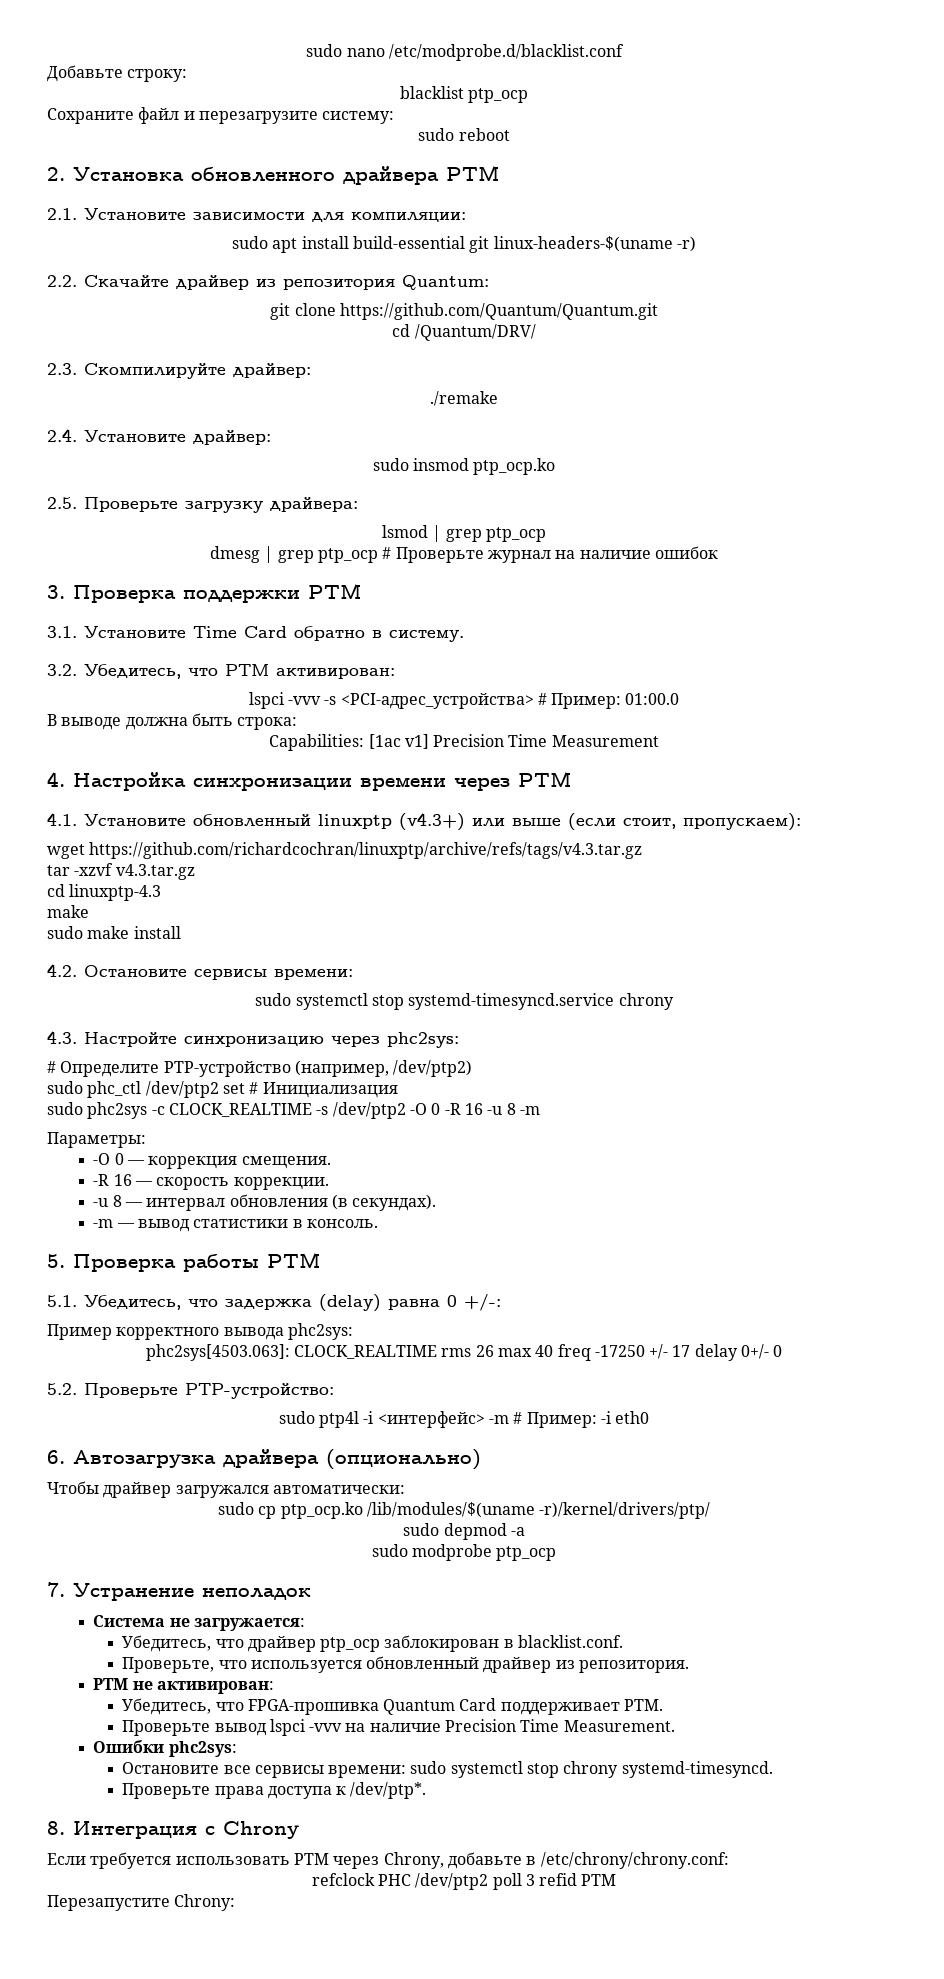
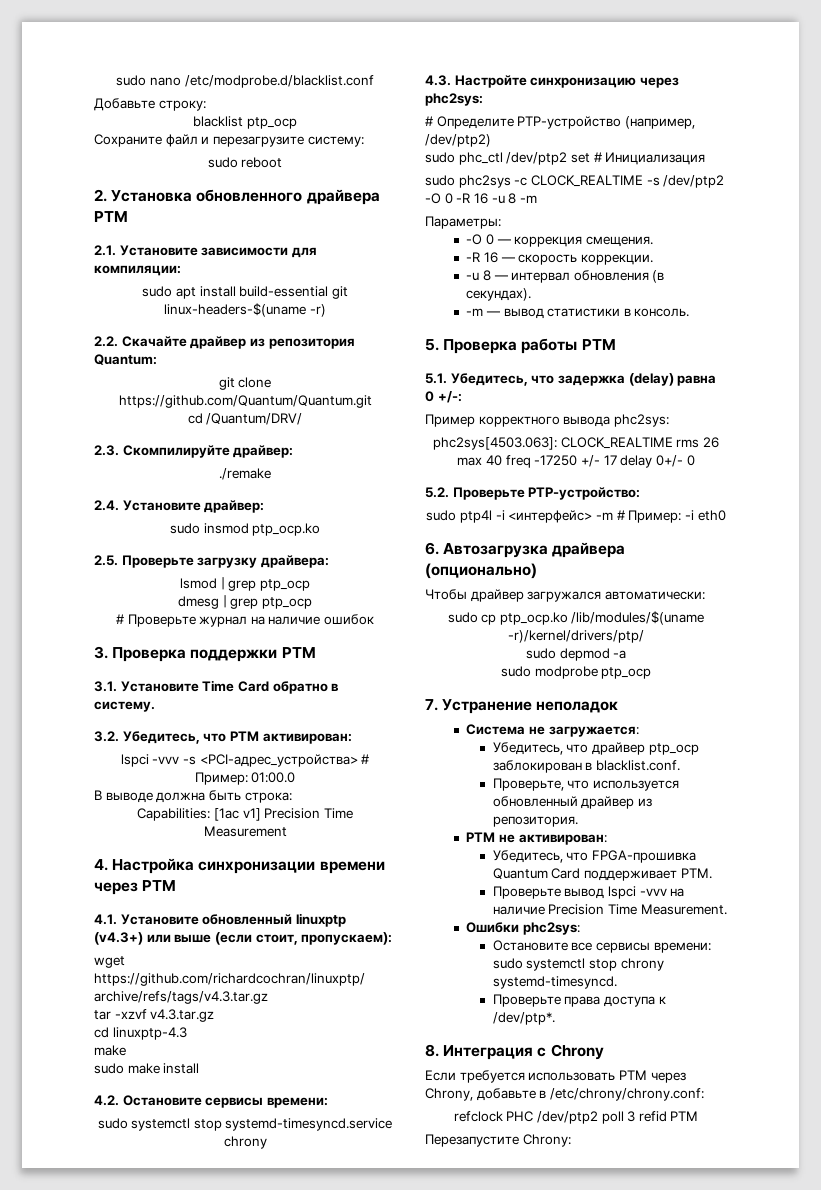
- dmesg | grep ptp_ocp # Проверьте журнал на наличие ошибок
+ dmesg | grep ptp_ocp
+ # Проверьте журнал на наличие ошибок

